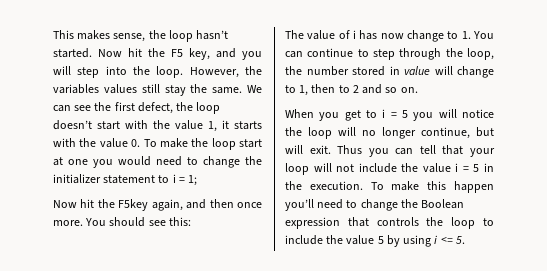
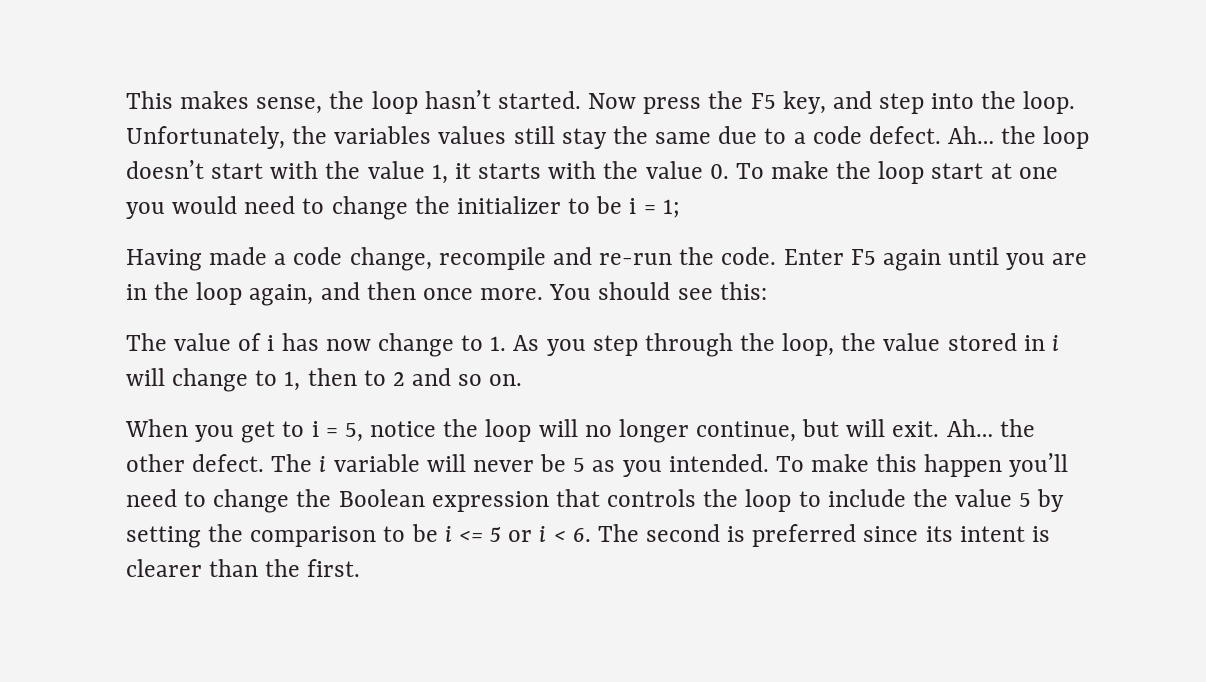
- Now hit the F5 key, and you will step into the loop.
+ Now press the F5 key, and step into the loop.
- However, the variables values still stay the same. We can see the first defect, the loop doesn’t start with the value 1, it starts with the value 0. To make the loop start at one you would need to change the initializer statement to i = 1;
+ Unfortunately, the variables values still stay the same due to a code defect. Ah… the loop doesn’t start with the value 1, it starts with the value 0. To make the loop start at one you would need to change the initializer to be i = 1;
- Now hit the F5key again, and then once more.
+ Having made a code change, recompile and re-run the code. Enter F5 again until you are in the loop again, and then once more.
- The value of i has now change to 1. You can continue to step through the loop, the number stored in value will change to 1, then to 2 and so on.
+ The value of i has now change to 1. As you step through the loop, the value stored in i will change to 1, then to 2 and so on.
- When you get to i = 5 you will notice the loop will no longer continue, but will exit.
+ When you get to i = 5, notice the loop will no longer continue, but will exit.
- Thus you can tell that your loop will not include the value i = 5 in the execution.
+ Ah… the other defect. The i variable will never be 5 as you intended.
- To make this happen you’ll need to change the Boolean expression that controls the loop to include the value 5 by using i <= 5.
+ To make this happen you’ll need to change the Boolean expression that controls the loop to include the value 5 by setting the comparison to be i <= 5 or i < 6. The second is preferred since its intent is clearer than the first.

